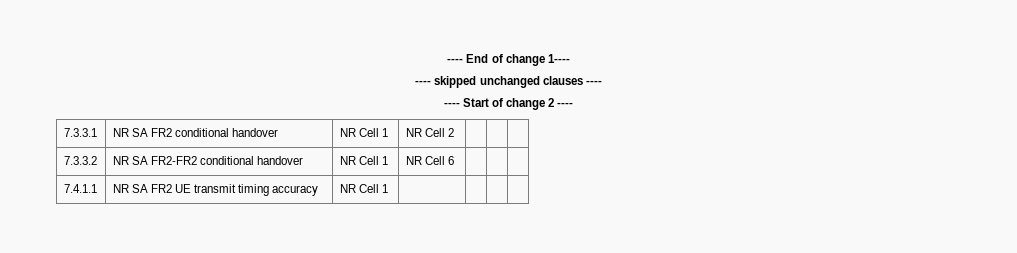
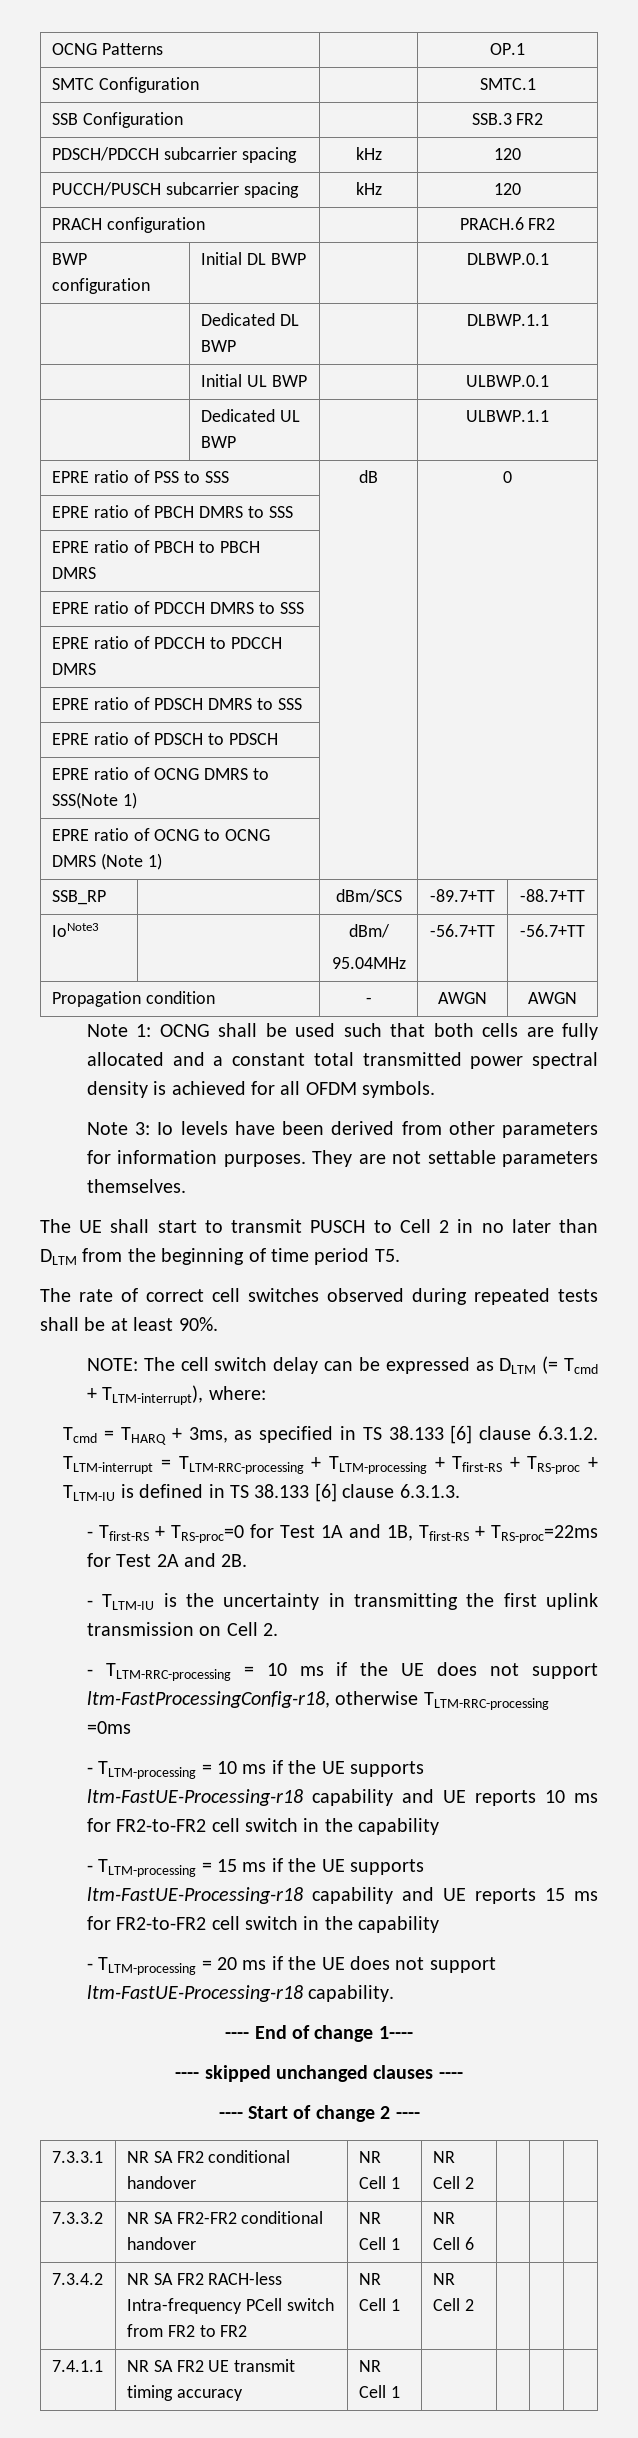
+ OCNG Patterns | | OP.1
+ SMTC Configuration | | SMTC.1
+ SSB Configuration | | SSB.3 FR2
+ PDSCH/PDCCH subcarrier spacing | kHz | 120
+ PUCCH/PUSCH subcarrier spacing | kHz | 120
+ PRACH configuration | | PRACH.6 FR2
+ BWP configuration | Initial DL BWP | | DLBWP.0.1
+ | Dedicated DL BWP | | DLBWP.1.1
+ | Initial UL BWP | | ULBWP.0.1
+ | Dedicated UL BWP | | ULBWP.1.1
+ EPRE ratio of PSS to SSS | dB | 0
+ EPRE ratio of PBCH DMRS to SSS | |
+ EPRE ratio of PBCH to PBCH DMRS | |
+ EPRE ratio of PDCCH DMRS to SSS | |
+ EPRE ratio of PDCCH to PDCCH DMRS | |
+ EPRE ratio of PDSCH DMRS to SSS | |
+ EPRE ratio of PDSCH to PDSCH | |
+ EPRE ratio of OCNG DMRS to SSS(Note 1) | |
+ EPRE ratio of OCNG to OCNG DMRS (Note 1) | |
+ SSB_RP | | dBm/SCS | -89.7+TT | -88.7+TT
+ IoNote3 | | dBm/
+ 95.04MHz | -56.7+TT | -56.7+TT
+ Propagation condition | - | AWGN | AWGN
+ Note 1: OCNG shall be used such that both cells are fully allocated and a constant total transmitted power spectral density is achieved for all OFDM symbols.
+ Note 3: Io levels have been derived from other parameters for information purposes. They are not settable parameters themselves.
+ The UE shall start to transmit PUSCH to Cell 2 in no later than DLTM from the beginning of time period T5.
+ The rate of correct cell switches observed during repeated tests shall be at least 90%.
+ NOTE: The cell switch delay can be expressed as DLTM (= Tcmd + TLTM-interrupt), where:
+ Tcmd = THARQ + 3ms, as specified in TS 38.133 [6] clause 6.3.1.2. TLTM-interrupt = TLTM-RRC-processing + TLTM-processing + Tfirst-RS + TRS-proc + TLTM-IU is defined in TS 38.133 [6] clause 6.3.1.3.
+ - Tfirst-RS + TRS-proc=0 for Test 1A and 1B, Tfirst-RS + TRS-proc=22ms for Test 2A and 2B.
+ - TLTM-IU is the uncertainty in transmitting the first uplink transmission on Cell 2.
+ - TLTM-RRC-processing = 10 ms if the UE does not support ltm-FastProcessingConfig-r18, otherwise TLTM-RRC-processing =0ms
+ - TLTM-processing = 10 ms if the UE supports ltm-FastUE-Processing-r18 capability and UE reports 10 ms for FR2-to-FR2 cell switch in the capability
+ - TLTM-processing = 15 ms if the UE supports ltm-FastUE-Processing-r18 capability and UE reports 15 ms for FR2-to-FR2 cell switch in the capability
+ - TLTM-processing = 20 ms if the UE does not support ltm-FastUE-Processing-r18 capability.
+ 7.3.4.2 | NR SA FR2 RACH-less Intra-frequency PCell switch from FR2 to FR2 | NR Cell 1 | NR Cell 2 | | |

